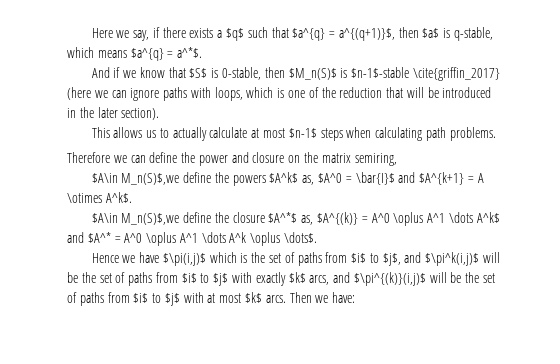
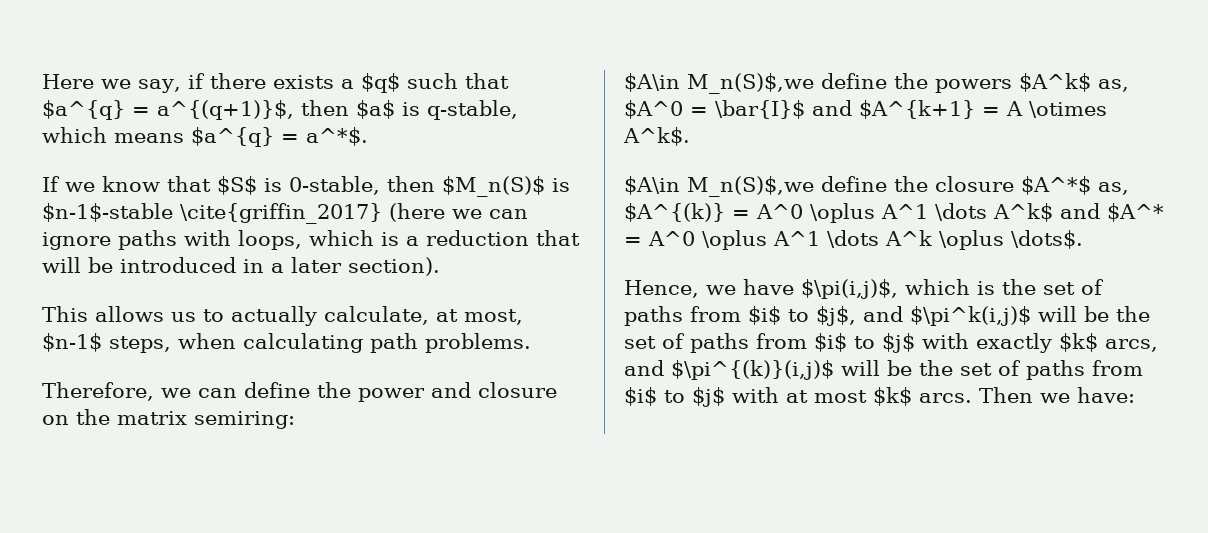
- And if we know that $S$ is 0-stable, then $M_n(S)$ is $n-1$-stable \cite{griffin_2017} (here we can ignore paths with loops, which is one of the reduction that will be introduced in the later section).
+ If we know that $S$ is 0-stable, then $M_n(S)$ is $n-1$-stable \cite{griffin_2017} (here we can ignore paths with loops, which is a reduction that will be introduced in a later section).
- This allows us to actually calculate at most $n-1$ steps when calculating path problems.
+ This allows us to actually calculate, at most, $n-1$ steps, when calculating path problems.
- Therefore we can define the power and closure on the matrix semiring,
+ Therefore, we can define the power and closure on the matrix semiring:
- Hence we have $\pi(i,j)$ which is the set of paths from $i$ to $j$, and $\pi^k(i,j)$ will be the set of paths from $i$ to $j$ with exactly $k$ arcs, and $\pi^{(k)}(i,j)$ will be the set of paths from $i$ to $j$ with at most $k$ arcs.
+ Hence, we have $\pi(i,j)$, which is the set of paths from $i$ to $j$, and $\pi^k(i,j)$ will be the set of paths from $i$ to $j$ with exactly $k$ arcs, and $\pi^{(k)}(i,j)$ will be the set of paths from $i$ to $j$ with at most $k$ arcs.

